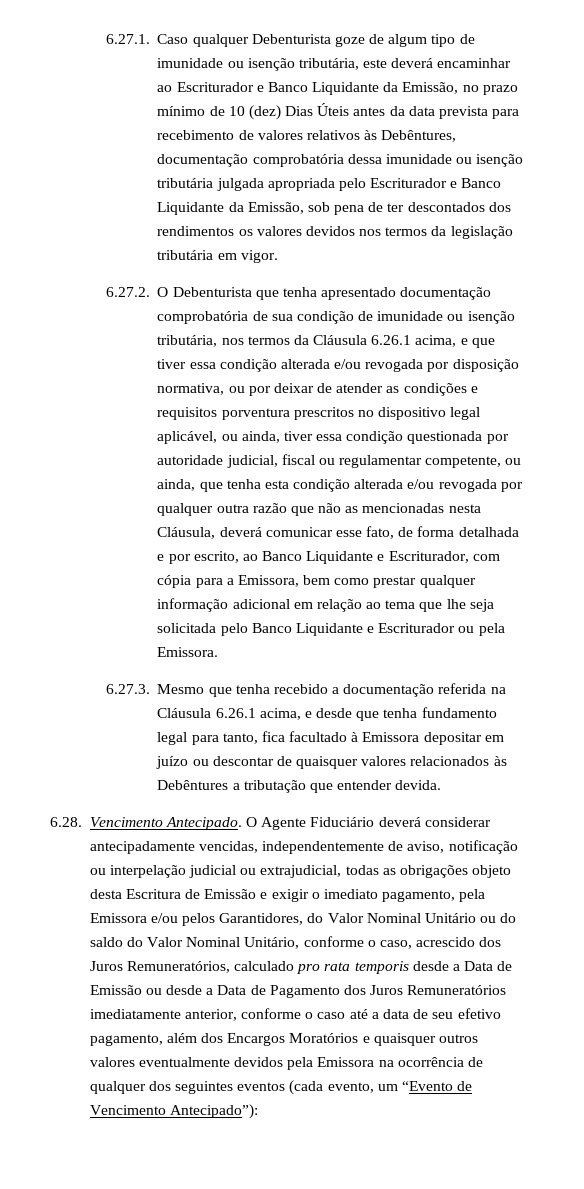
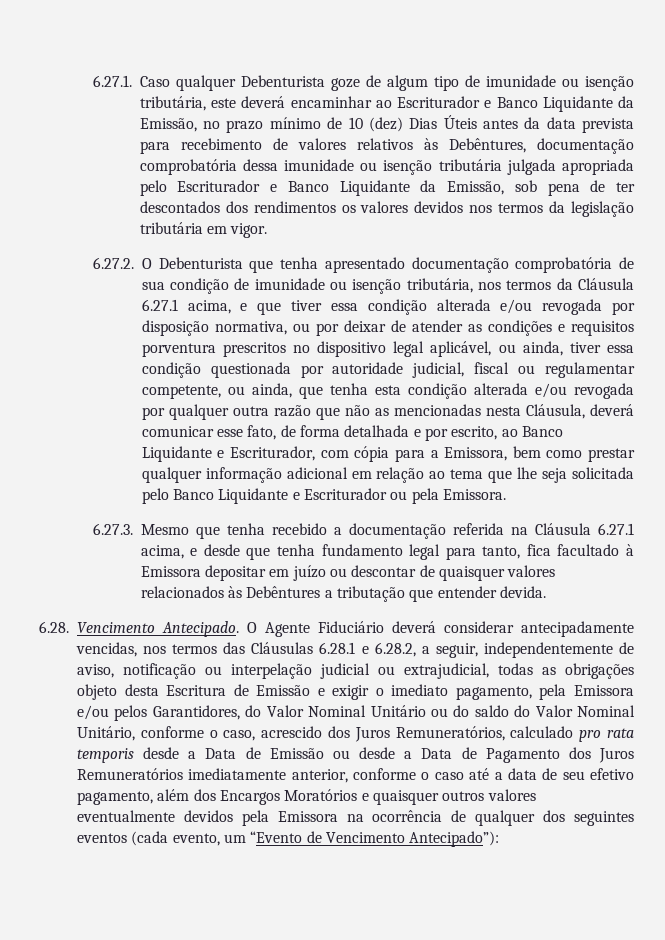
- 6.27.2. O Debenturista que tenha apresentado documentação comprobatória de sua condição de imunidade ou isenção tributária, nos termos da Cláusula 6.26.1 acima, e que tiver essa condição alterada e/ou revogada por disposição normativa, ou por deixar de atender as condições e requisitos porventura prescritos no dispositivo legal aplicável, ou ainda, tiver essa condição questionada por autoridade judicial, fiscal ou regulamentar competente, ou ainda, que tenha esta condição alterada e/ou revogada por qualquer outra razão que não as mencionadas nesta Cláusula, deverá comunicar esse fato, de forma detalhada e por escrito, ao Banco Liquidante e Escriturador, com cópia para a Emissora, bem como prestar qualquer informação adicional em relação ao tema que lhe seja solicitada pelo Banco Liquidante e Escriturador ou pela Emissora.
+ 6.27.2. O Debenturista que tenha apresentado documentação comprobatória de sua condição de imunidade ou isenção tributária, nos termos da Cláusula 6.27.1 acima, e que tiver essa condição alterada e/ou revogada por disposição normativa, ou por deixar de atender as condições e requisitos porventura prescritos no dispositivo legal aplicável, ou ainda, tiver essa condição questionada por autoridade judicial, fiscal ou regulamentar competente, ou ainda, que tenha esta condição alterada e/ou revogada por qualquer outra razão que não as mencionadas nesta Cláusula, deverá comunicar esse fato, de forma detalhada e por escrito, ao Banco Liquidante e Escriturador, com cópia para a Emissora, bem como prestar qualquer informação adicional em relação ao tema que lhe seja solicitada pelo Banco Liquidante e Escriturador ou pela Emissora.
- 6.27.3. Mesmo que tenha recebido a documentação referida na Cláusula 6.26.1 acima, e desde que tenha fundamento legal para tanto, fica facultado à Emissora depositar em juízo ou descontar de quaisquer valores relacionados às Debêntures a tributação que entender devida.
+ 6.27.3. Mesmo que tenha recebido a documentação referida na Cláusula 6.27.1 acima, e desde que tenha fundamento legal para tanto, fica facultado à Emissora depositar em juízo ou descontar de quaisquer valores relacionados às Debêntures a tributação que entender devida.
- O Agente Fiduciário deverá considerar antecipadamente vencidas, independentemente de aviso, notificação ou interpelação judicial ou extrajudicial, todas as obrigações objeto desta Escritura de Emissão e exigir o imediato pagamento, pela Emissora e/ou pelos Garantidores, do Valor Nominal Unitário ou do saldo do Valor Nominal Unitário, conforme o caso, acrescido dos Juros Remuneratórios, calculado pro rata temporis desde a Data de Emissão ou desde a Data de Pagamento dos Juros Remuneratórios imediatamente anterior, conforme o caso até a data de seu efetivo pagamento, além dos Encargos Moratórios e quaisquer outros valores eventualmente devidos pela Emissora na ocorrência de qualquer dos seguintes eventos (cada evento, um “Evento de Vencimento Antecipado”):
+ O Agente Fiduciário deverá considerar antecipadamente vencidas, nos termos das Cláusulas 6.28.1 e 6.28.2, a seguir, independentemente de aviso, notificação ou interpelação judicial ou extrajudicial, todas as obrigações objeto desta Escritura de Emissão e exigir o imediato pagamento, pela Emissora e/ou pelos Garantidores, do Valor Nominal Unitário ou do saldo do Valor Nominal Unitário, conforme o caso, acrescido dos Juros Remuneratórios, calculado pro rata temporis desde a Data de Emissão ou desde a Data de Pagamento dos Juros Remuneratórios imediatamente anterior, conforme o caso até a data de seu efetivo pagamento, além dos Encargos Moratórios e quaisquer outros valores eventualmente devidos pela Emissora na ocorrência de qualquer dos seguintes eventos (cada evento, um “Evento de Vencimento Antecipado”):

